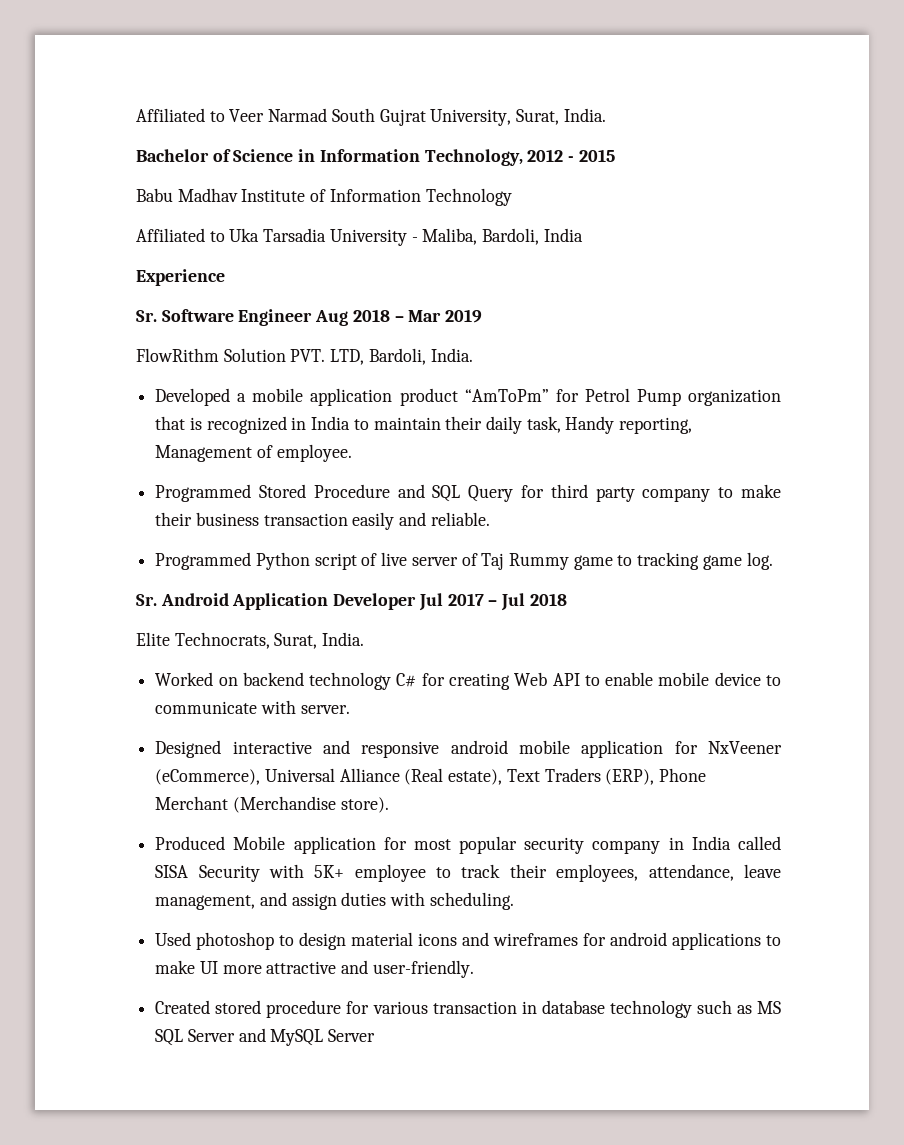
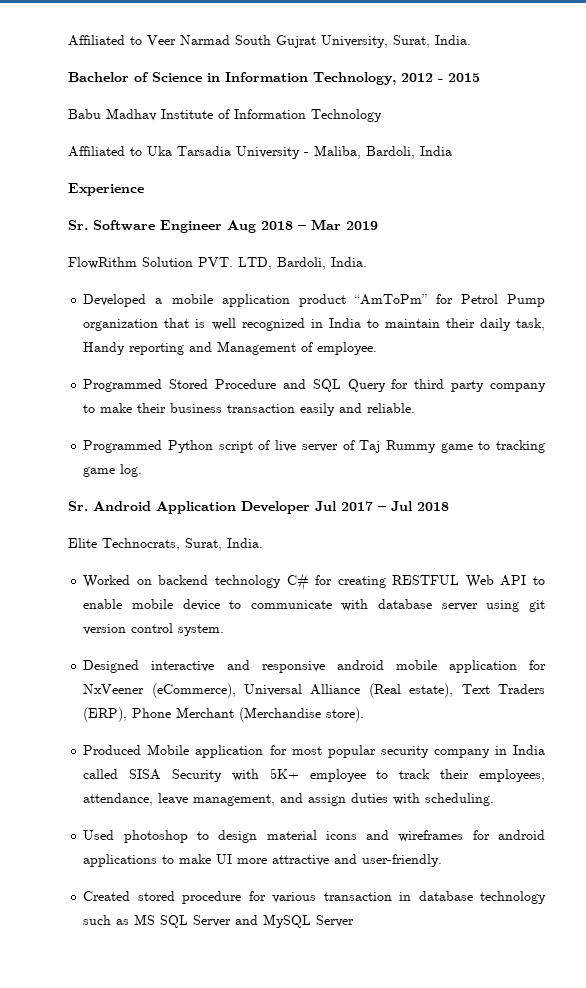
- Developed a mobile application product “AmToPm” for Petrol Pump organization that is recognized in India to maintain their daily task, Handy reporting, Management of employee.
+ Developed a mobile application product “AmToPm” for Petrol Pump organization that is well recognized in India to maintain their daily task, Handy reporting and Management of employee.
- Worked on backend technology C# for creating Web API to enable mobile device to communicate with server.
+ Worked on backend technology C# for creating RESTFUL Web API to enable mobile device to communicate with database server using git version control system.

